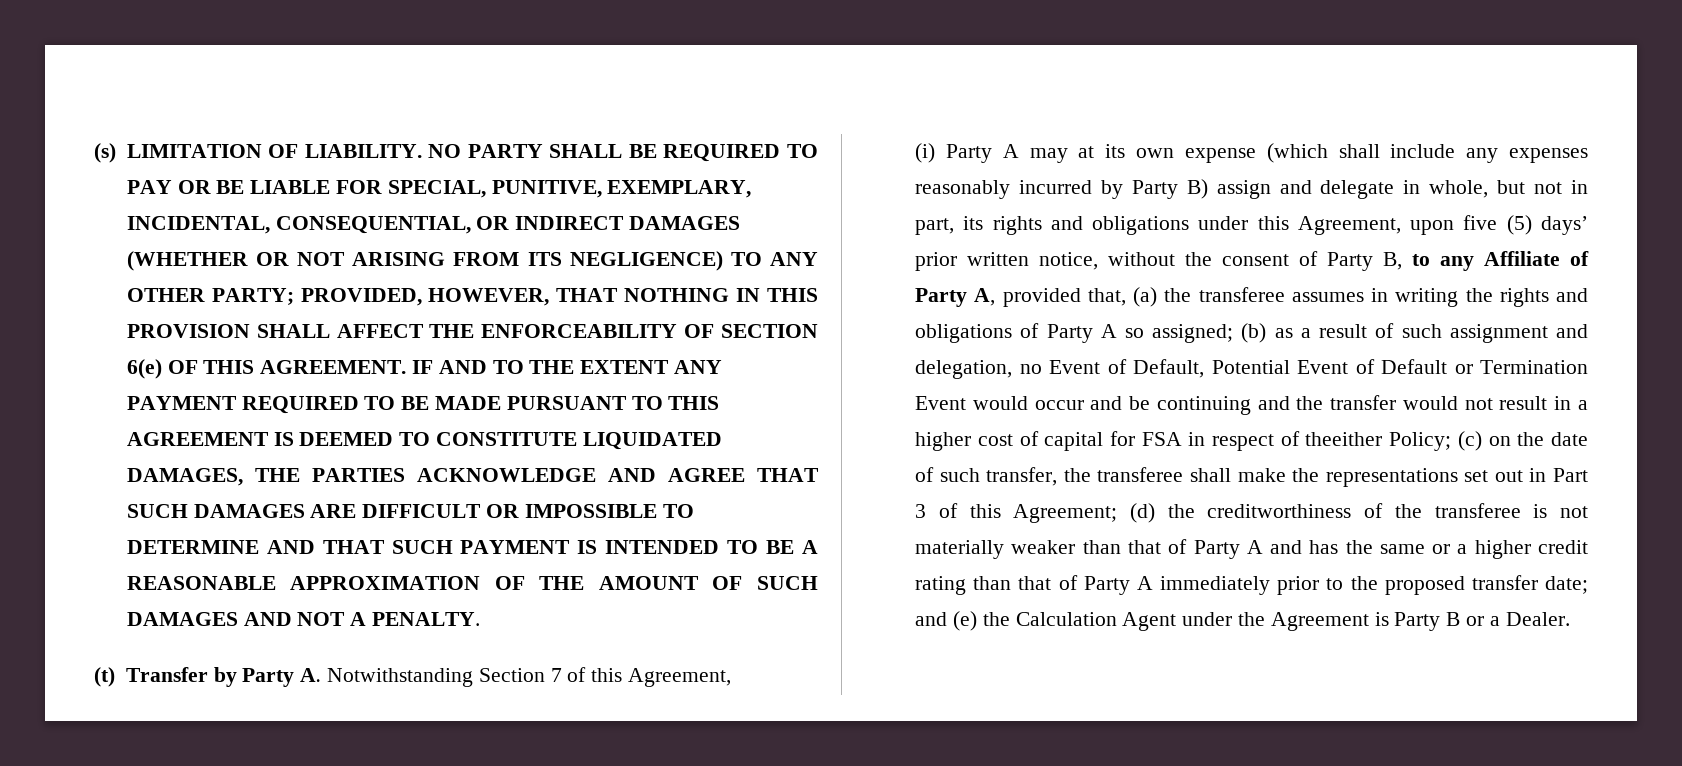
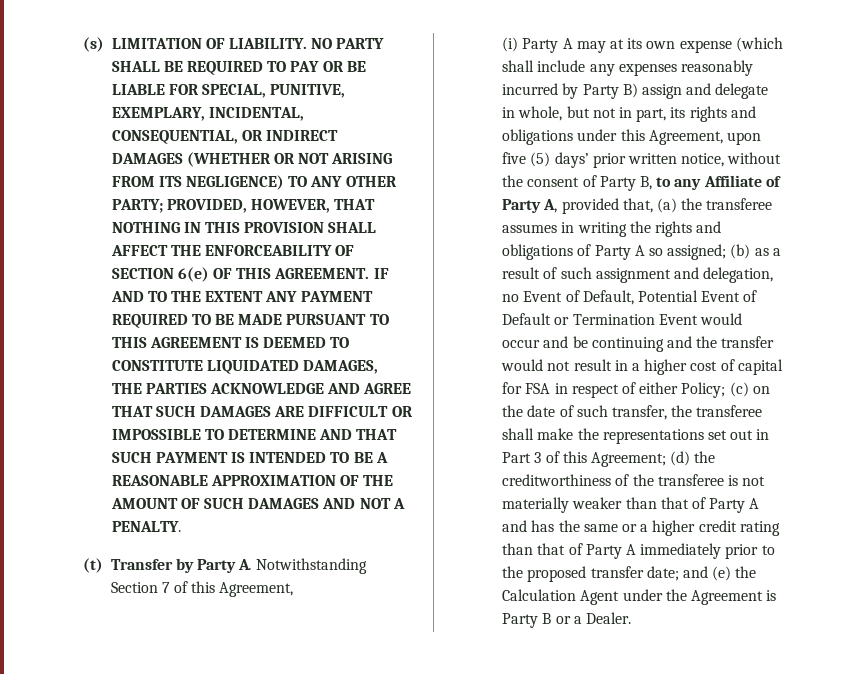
- (b) as a result of such assignment and delegation, no Event of Default, Potential Event of Default or Termination Event would occur and be continuing and the transfer would not result in a higher cost of capital for FSA in respect of theeither Policy;
+ (b) as a result of such assignment and delegation, no Event of Default, Potential Event of Default or Termination Event would occur and be continuing and the transfer would not result in a higher cost of capital for FSA in respect of either Policy;

